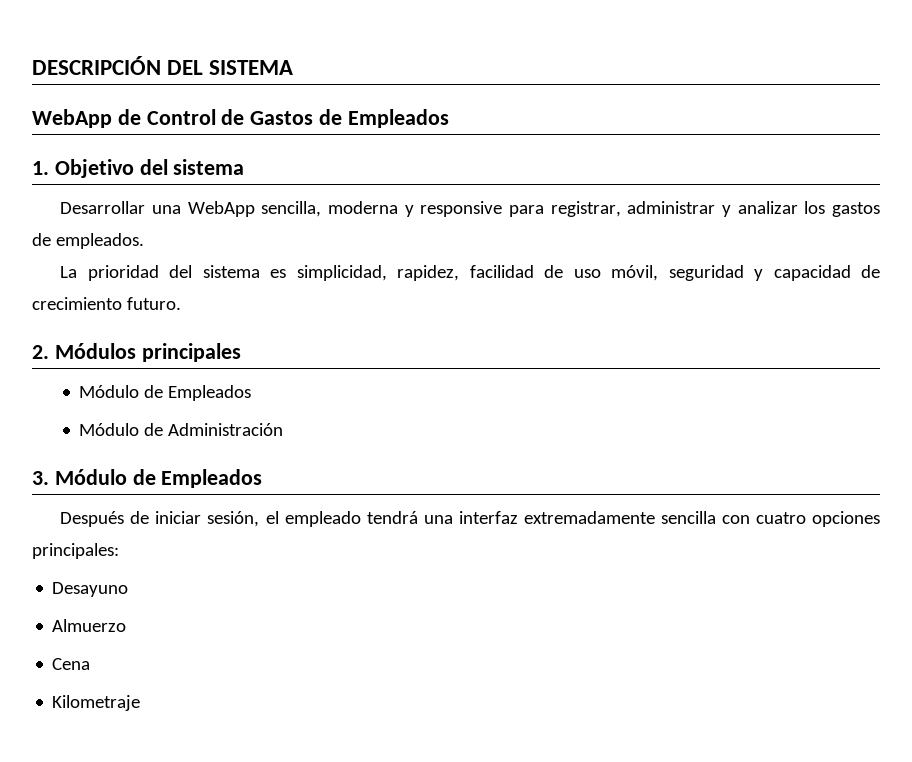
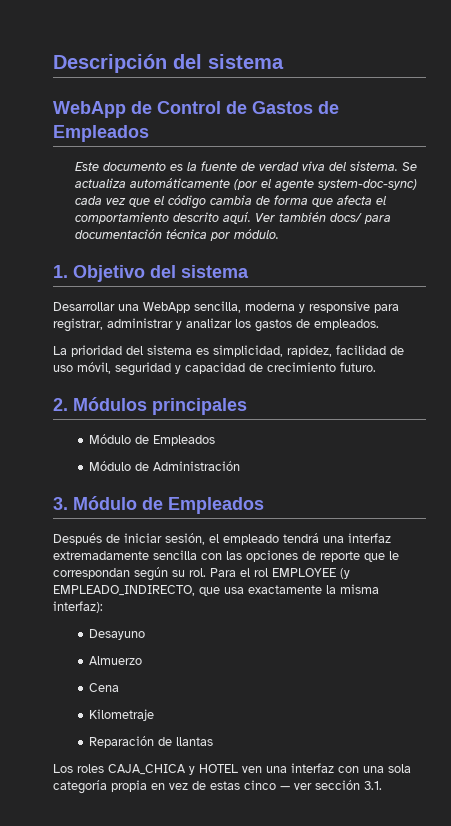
- DESCRIPCIÓN DEL SISTEMA
+ Descripción del sistema
+ Este documento es la fuente de verdad viva del sistema. Se actualiza automáticamente (por el agente system-doc-sync) cada vez que el código cambia de forma que afecta el comportamiento descrito aquí. Ver también docs/ para documentación técnica por módulo.
- Después de iniciar sesión, el empleado tendrá una interfaz extremadamente sencilla con cuatro opciones principales:
+ Después de iniciar sesión, el empleado tendrá una interfaz extremadamente sencilla con las opciones de reporte que le correspondan según su rol. Para el rol EMPLOYEE (y EMPLEADO_INDIRECTO, que usa exactamente la misma interfaz):
  Desayuno
  Almuerzo
  Cena
  Kilometraje
+ Reparación de llantas
+ Los roles CAJA_CHICA y HOTEL ven una interfaz con una sola categoría propia en vez de estas cinco — ver sección 3.1.

